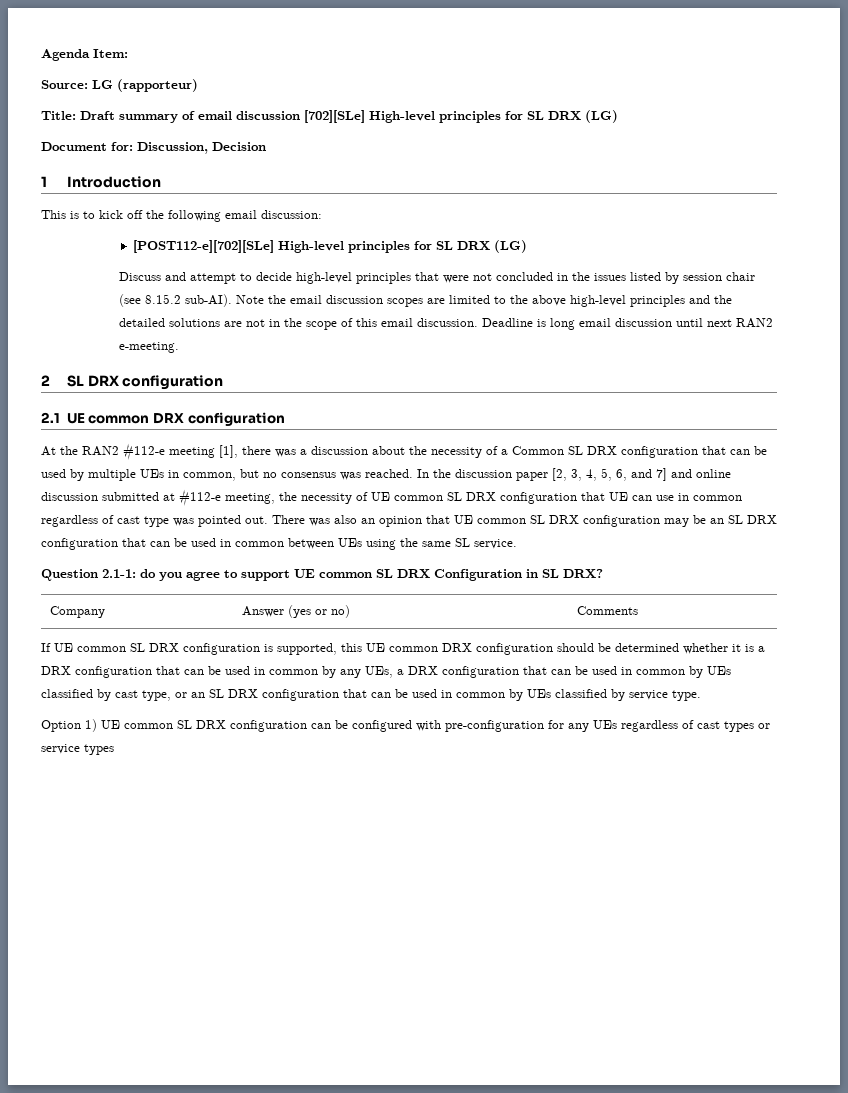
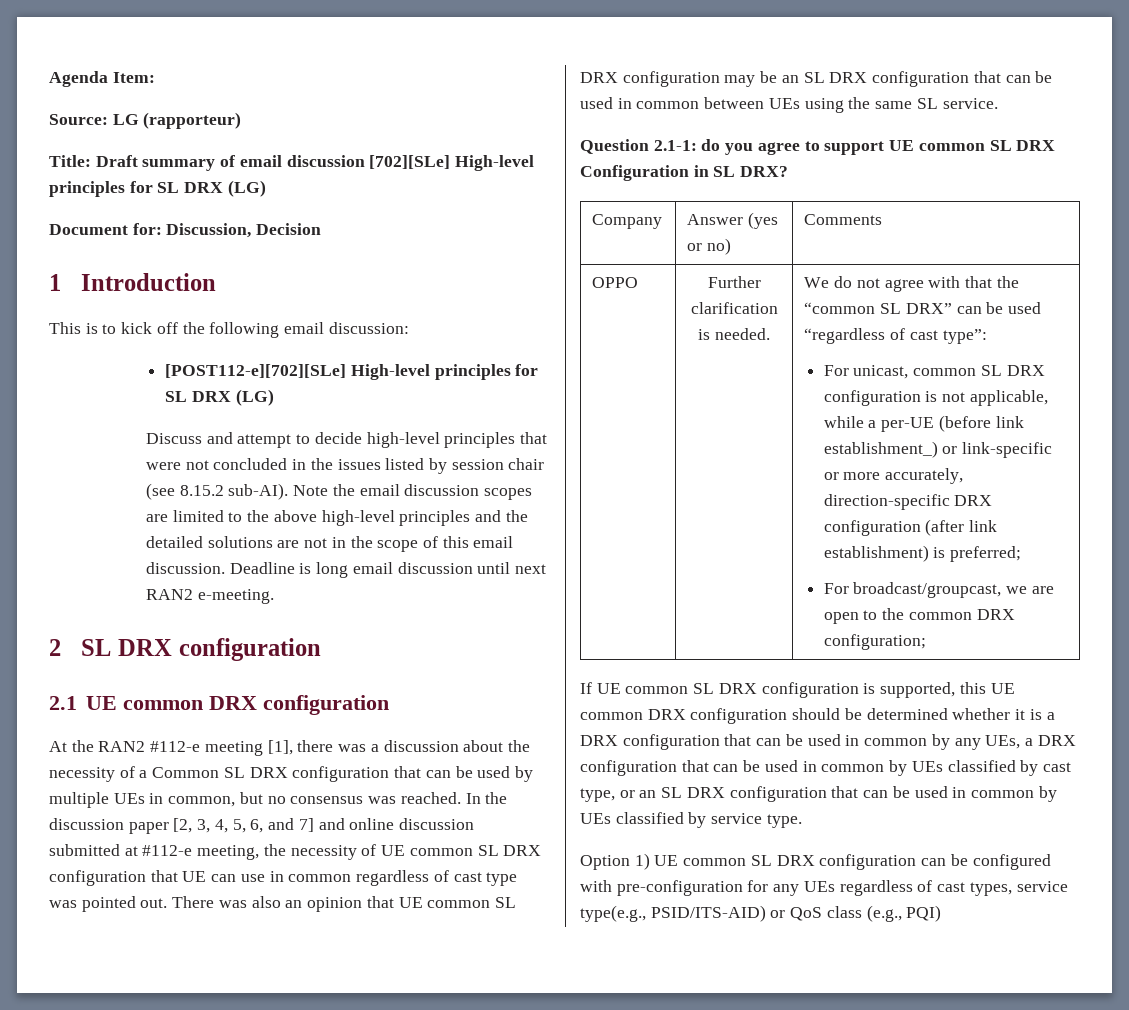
+ OPPO | Further clarification is needed. | We do not agree with that the “common SL DRX” can be used “regardless of cast type”:
+ For unicast, common SL DRX configuration is not applicable, while a per-UE (before link establishment_) or link-specific or more accurately, direction-specific DRX configuration (after link establishment) is preferred;
+ For broadcast/groupcast, we are open to the common DRX configuration;
- Option 1) UE common SL DRX configuration can be configured with pre-configuration for any UEs regardless of cast types or service types
+ Option 1) UE common SL DRX configuration can be configured with pre-configuration for any UEs regardless of cast types, service type(e.g., PSID/ITS-AID) or QoS class (e.g., PQI)

